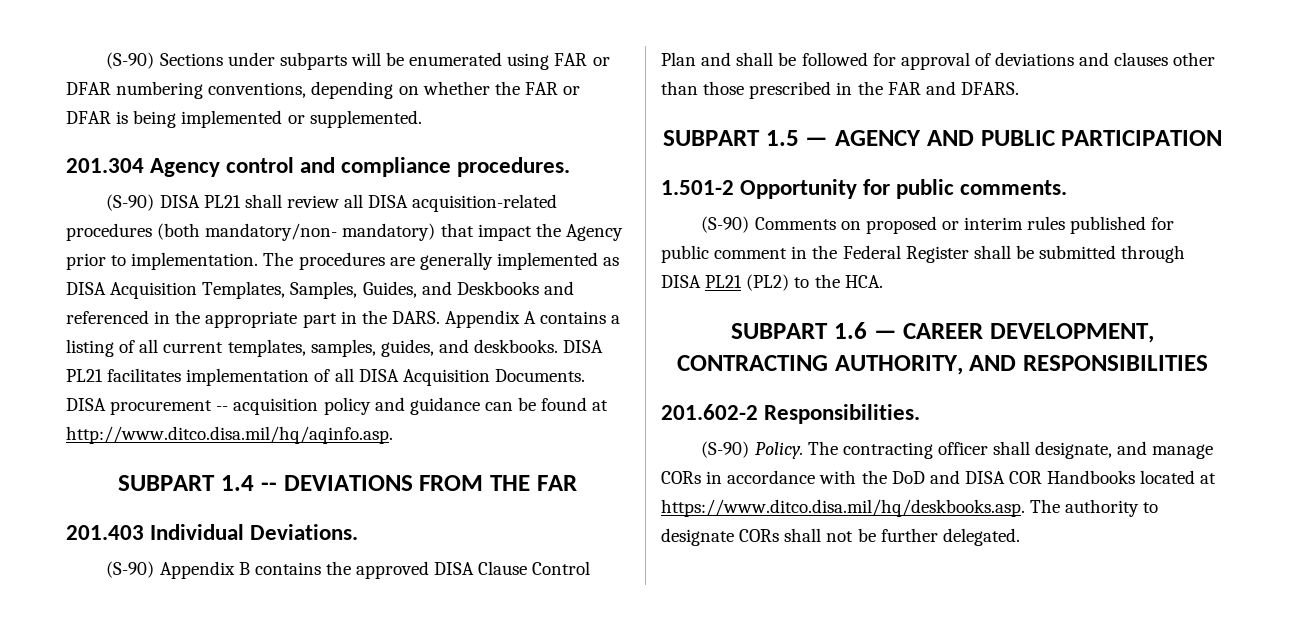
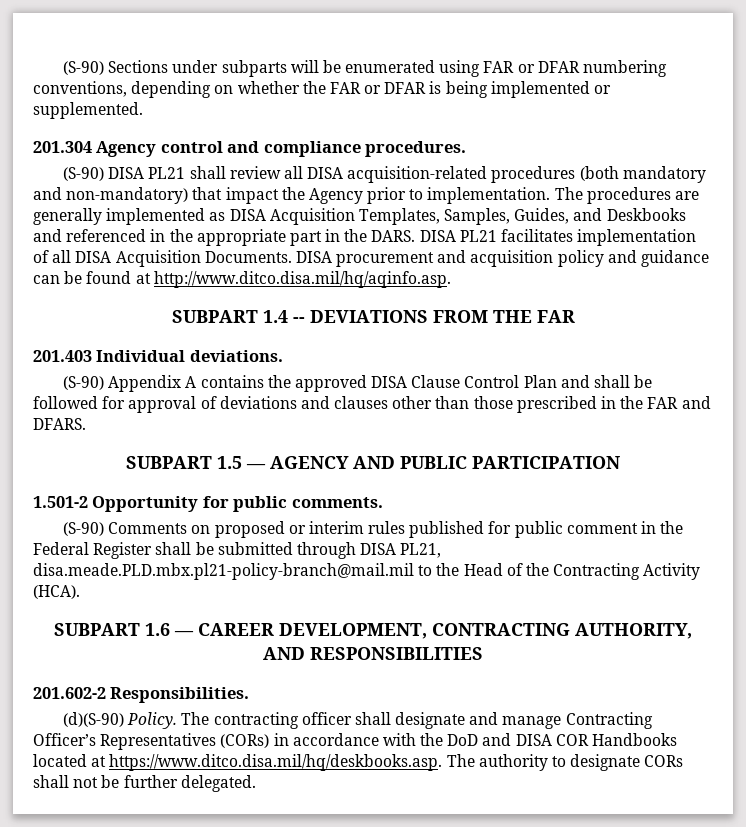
- (S-90) DISA PL21 shall review all DISA acquisition-related procedures (both mandatory/non- mandatory) that impact the Agency prior to implementation.
+ (S-90) DISA PL21 shall review all DISA acquisition-related procedures (both mandatory and non-mandatory) that impact the Agency prior to implementation.
- Appendix A contains a listing of all current templates, samples, guides, and deskbooks.
- DISA procurement -- acquisition policy and guidance can be found at http://www.ditco.disa.mil/hq/aqinfo.asp.
+ DISA procurement and acquisition policy and guidance can be found at http://www.ditco.disa.mil/hq/aqinfo.asp.
- 201.403 Individual Deviations.
+ 201.403 Individual deviations.
- (S-90) Appendix B contains the approved DISA Clause Control Plan and shall be followed for approval of deviations and clauses other than those prescribed in the FAR and DFARS.
+ (S-90) Appendix A contains the approved DISA Clause Control Plan and shall be followed for approval of deviations and clauses other than those prescribed in the FAR and DFARS.
- (S-90) Comments on proposed or interim rules published for public comment in the Federal Register shall be submitted through DISA PL21 (PL2) to the HCA.
+ (S-90) Comments on proposed or interim rules published for public comment in the Federal Register shall be submitted through DISA PL21, disa.meade.PLD.mbx.pl21-policy-branch@mail.mil to the Head of the Contracting Activity (HCA).
- (S-90) Policy.
+ (d)(S-90) Policy.
- The contracting officer shall designate, and manage CORs in accordance with the DoD and DISA COR Handbooks located at https://www.ditco.disa.mil/hq/deskbooks.asp. The authority to designate CORs shall not be further delegated.
+ The contracting officer shall designate and manage Contracting Officer’s Representatives (CORs) in accordance with the DoD and DISA COR Handbooks located at https://www.ditco.disa.mil/hq/deskbooks.asp. The authority to designate CORs shall not be further delegated.

